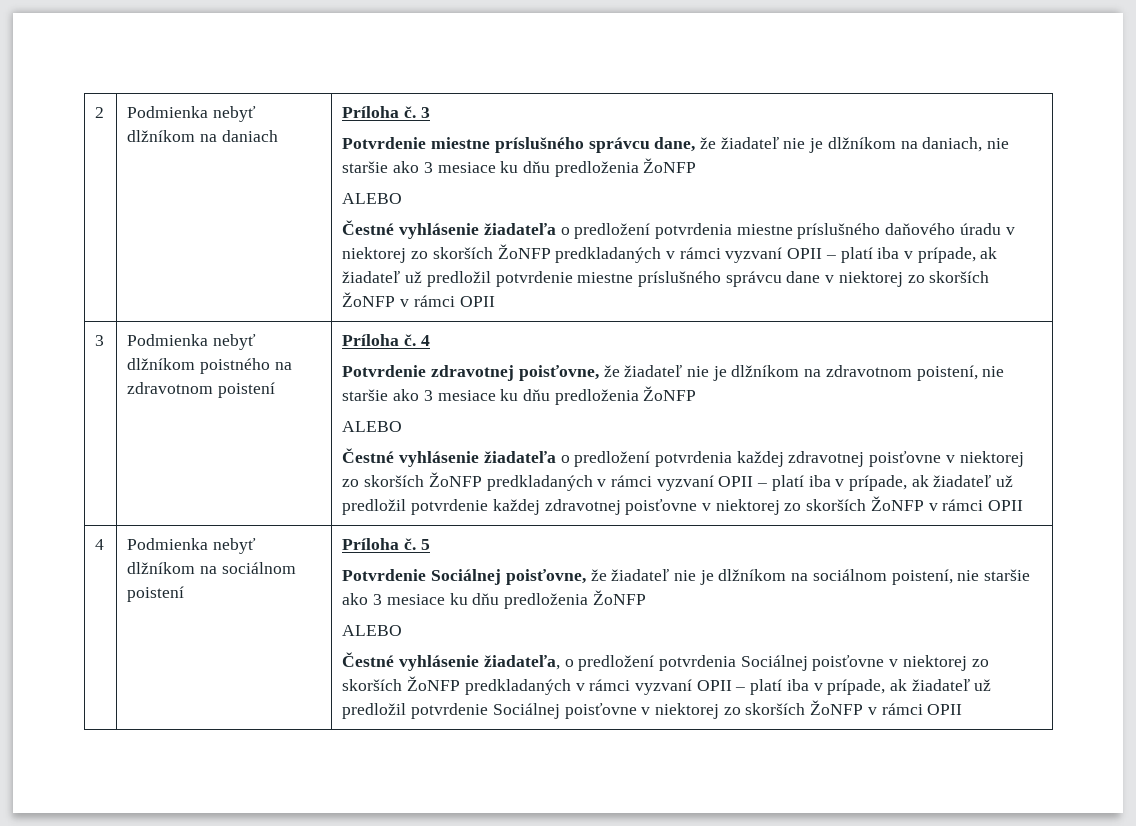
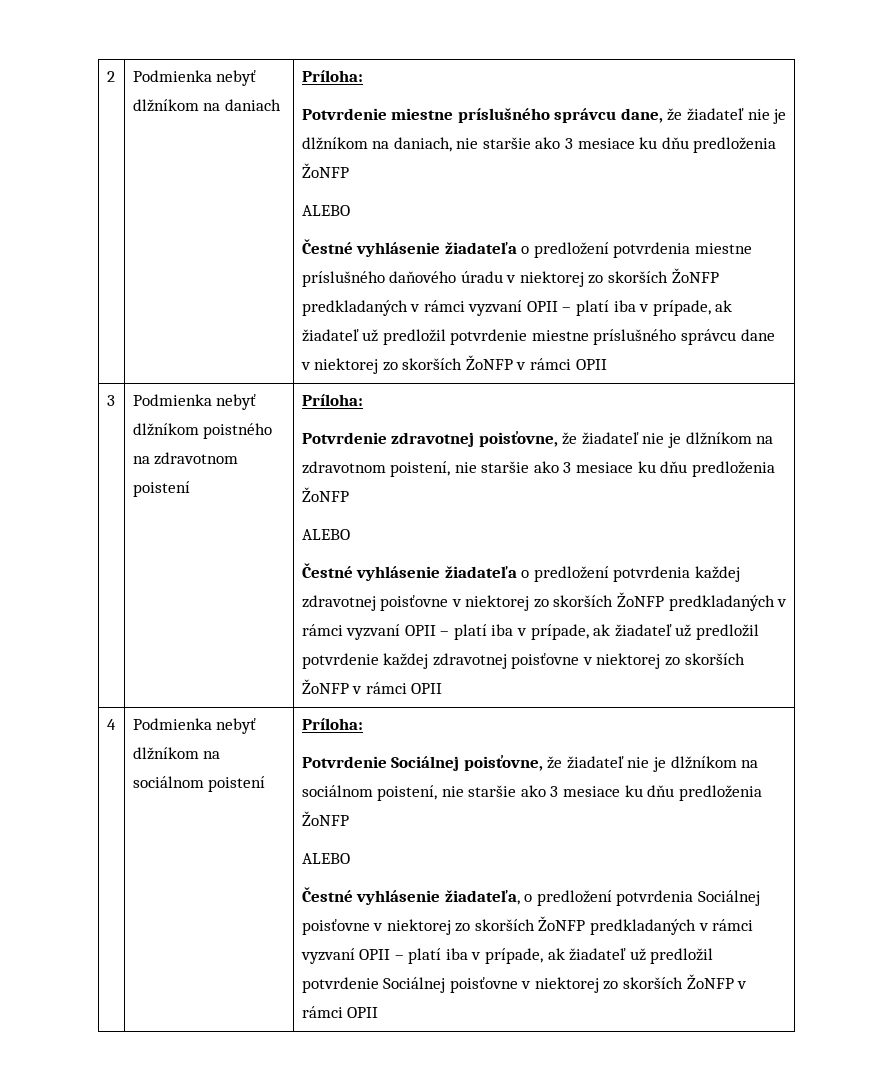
- Podmienka nebyť dlžníkom na daniach | Príloha č. 3
+ Podmienka nebyť dlžníkom na daniach | Príloha:
- Podmienka nebyť dlžníkom poistného na zdravotnom poistení | Príloha č. 4
+ Podmienka nebyť dlžníkom poistného na zdravotnom poistení | Príloha:
- Podmienka nebyť dlžníkom na sociálnom poistení | Príloha č. 5
+ Podmienka nebyť dlžníkom na sociálnom poistení | Príloha:

